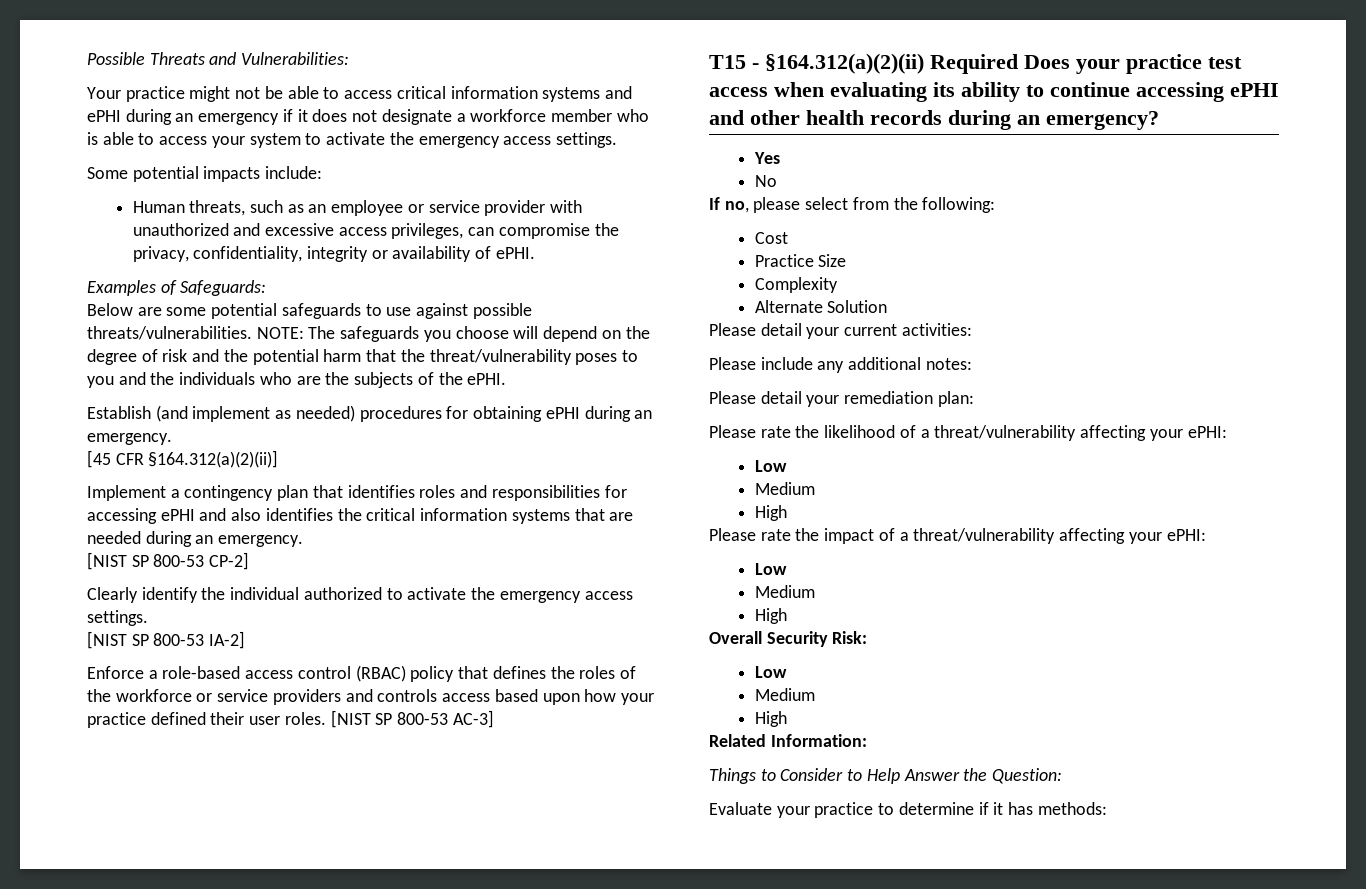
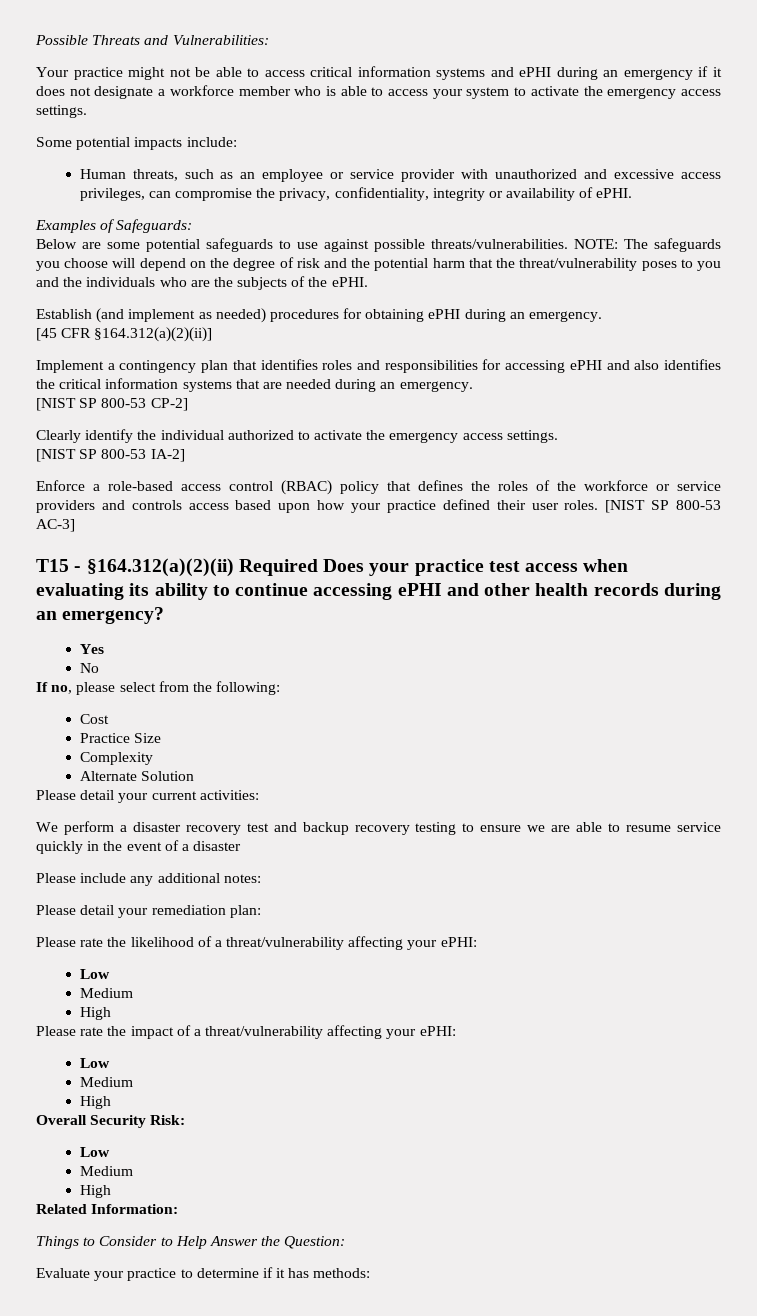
+ We perform a disaster recovery test and backup recovery testing to ensure we are able to resume service quickly in the event of a disaster

